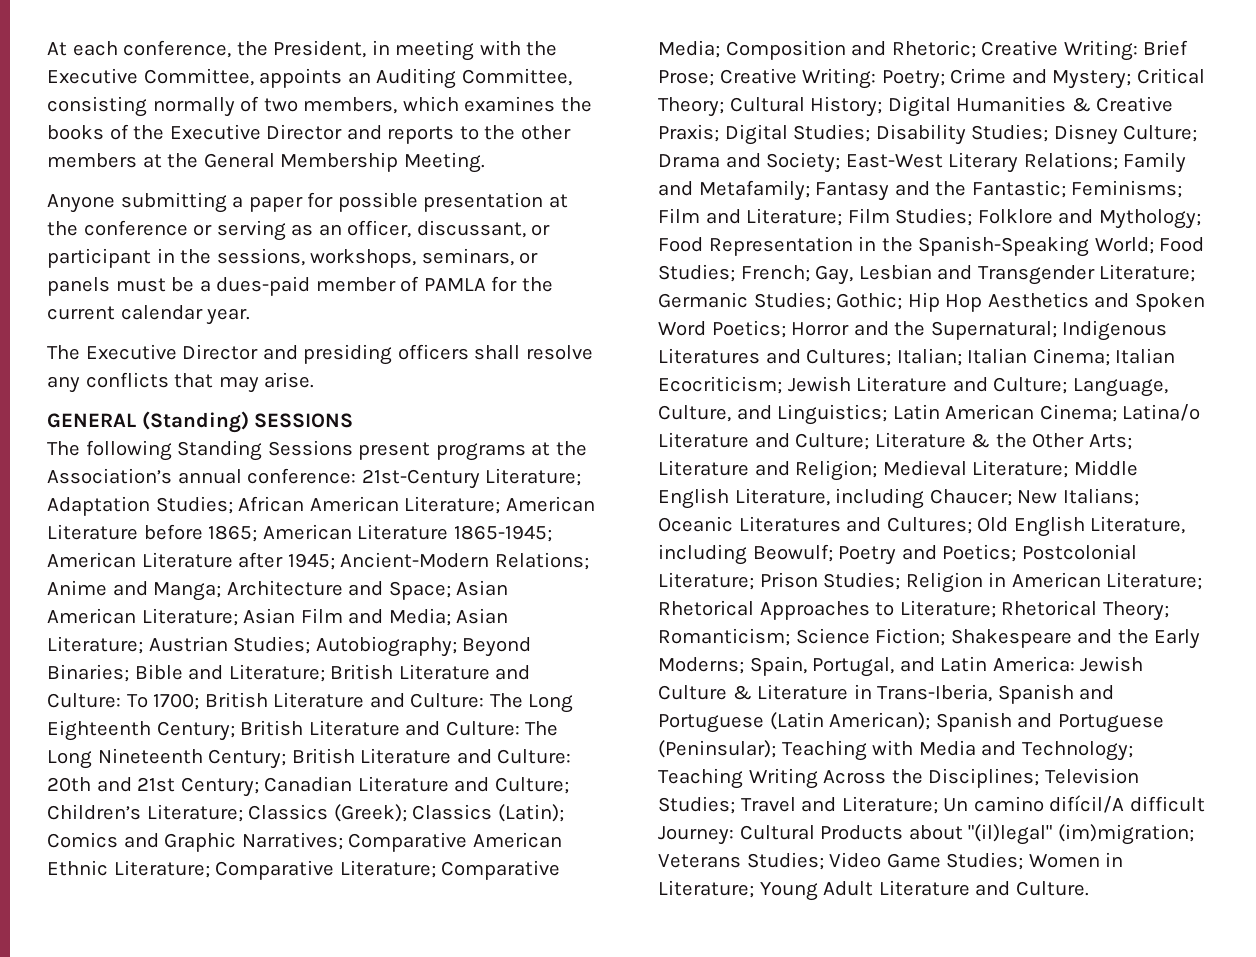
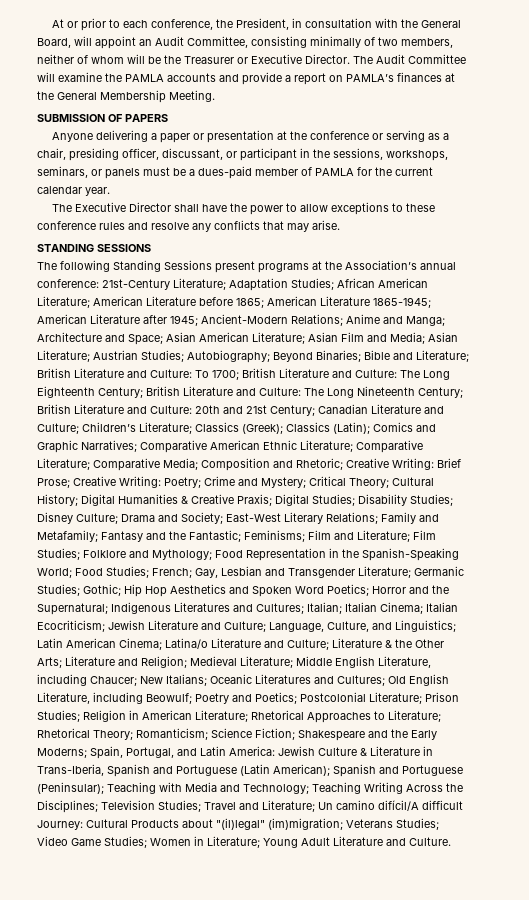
- At each conference, the President, in meeting with the Executive Committee, appoints an Auditing Committee, consisting normally of two members, which examines the books of the Executive Director and reports to the other members at the General Membership Meeting.
+ At or prior to each conference, the President, in consultation with the General Board, will appoint an Audit Committee, consisting minimally of two members, neither of whom will be the Treasurer or Executive Director. The Audit Committee will examine the PAMLA accounts and provide a report on PAMLA’s finances at the General Membership Meeting.
+ SUBMISSION OF PAPERS
- Anyone submitting a paper for possible presentation at the conference or serving as an officer, discussant, or participant in the sessions, workshops, seminars, or panels must be a dues-paid member of PAMLA for the current calendar year.
+ Anyone delivering a paper or presentation at the conference or serving as a chair, presiding officer, discussant, or participant in the sessions, workshops, seminars, or panels must be a dues-paid member of PAMLA for the current calendar year.
- The Executive Director and presiding officers shall resolve any conflicts that may arise.
+ The Executive Director shall have the power to allow exceptions to these conference rules and resolve any conflicts that may arise.
- GENERAL (Standing) SESSIONS
+ STANDING SESSIONS

